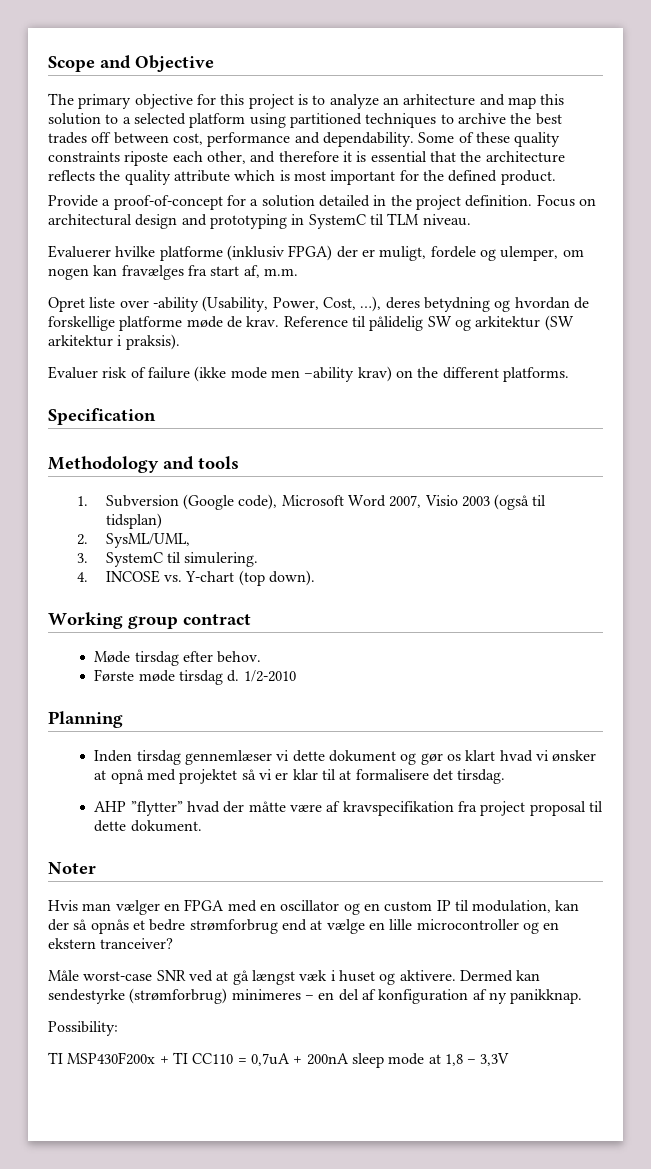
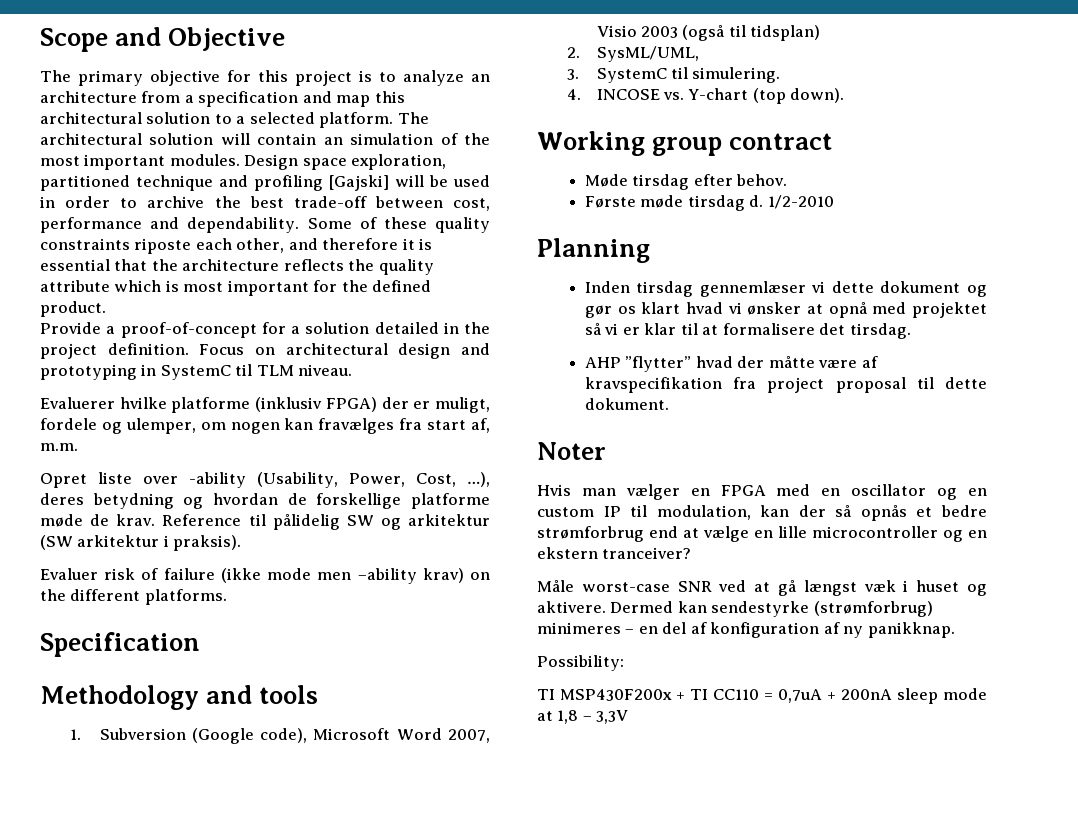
- The primary objective for this project is to analyze an arhitecture and map this solution to a selected platform using partitioned techniques to archive the best trades off between cost, performance and dependability.
+ The primary objective for this project is to analyze an architecture from a specification and map this architectural solution to a selected platform. The architectural solution will contain an simulation of the most important modules. Design space exploration, partitioned technique and profiling [Gajski] will be used in order to archive the best trade-off between cost, performance and dependability.

